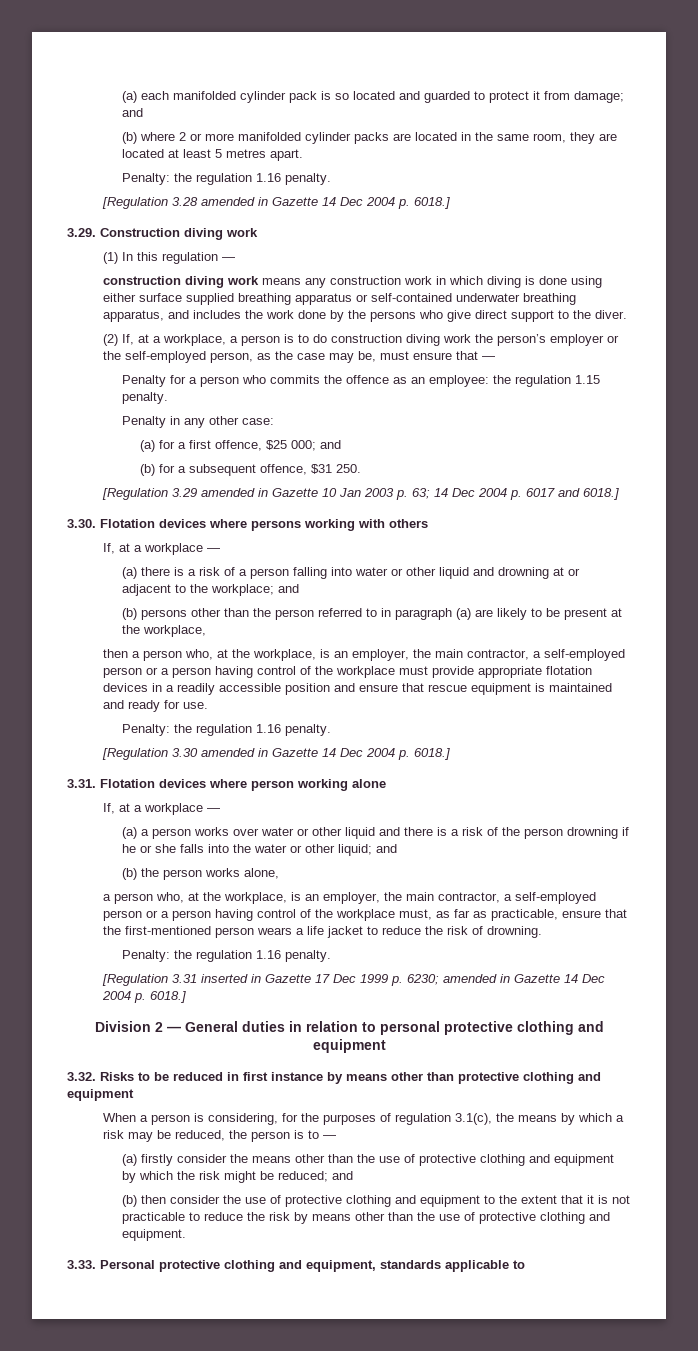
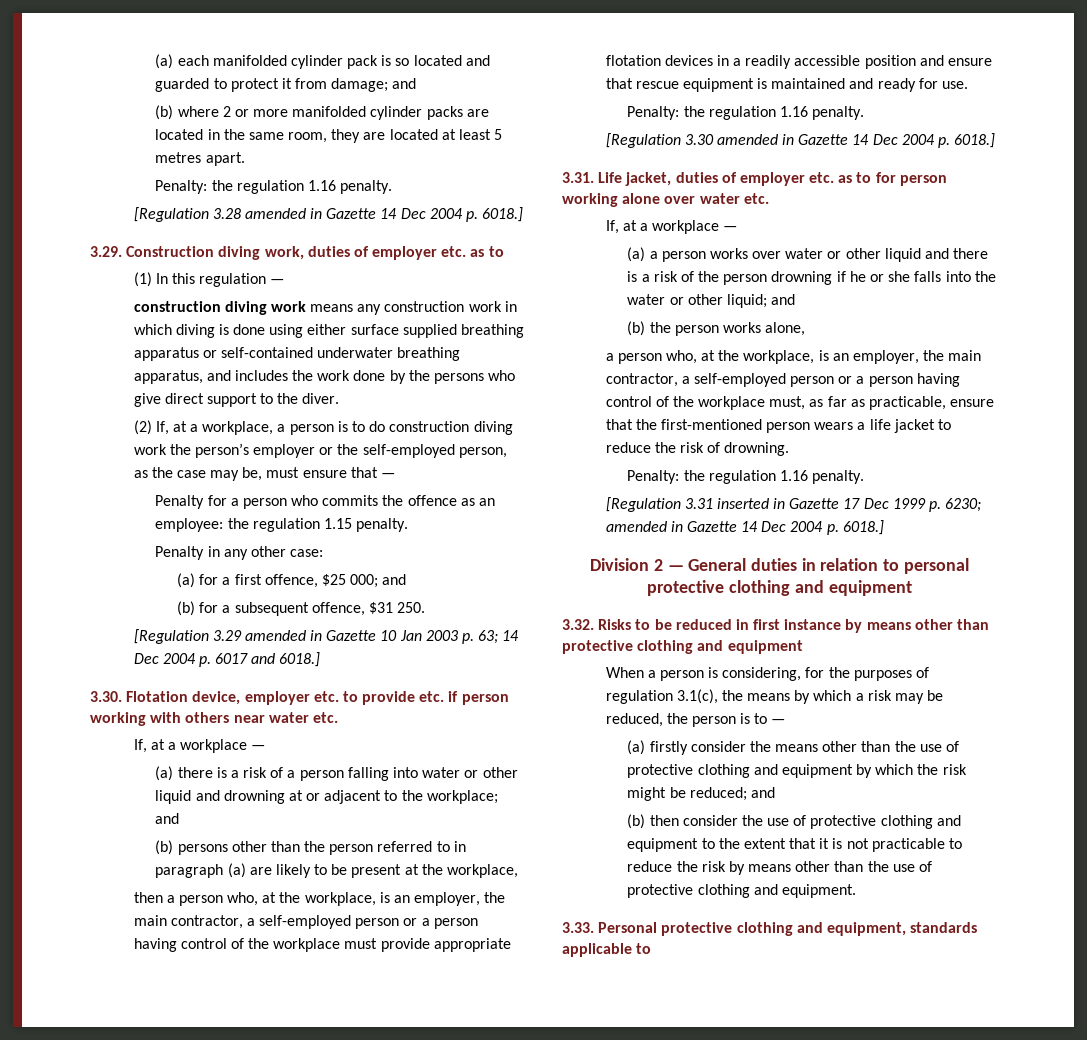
- 3.29. Construction diving work
+ 3.29. Construction diving work, duties of employer etc. as to
- 3.30. Flotation devices where persons working with others
+ 3.30. Flotation device, employer etc. to provide etc. if person working with others near water etc.
- 3.31. Flotation devices where person working alone
+ 3.31. Life jacket, duties of employer etc. as to for person working alone over water etc.

